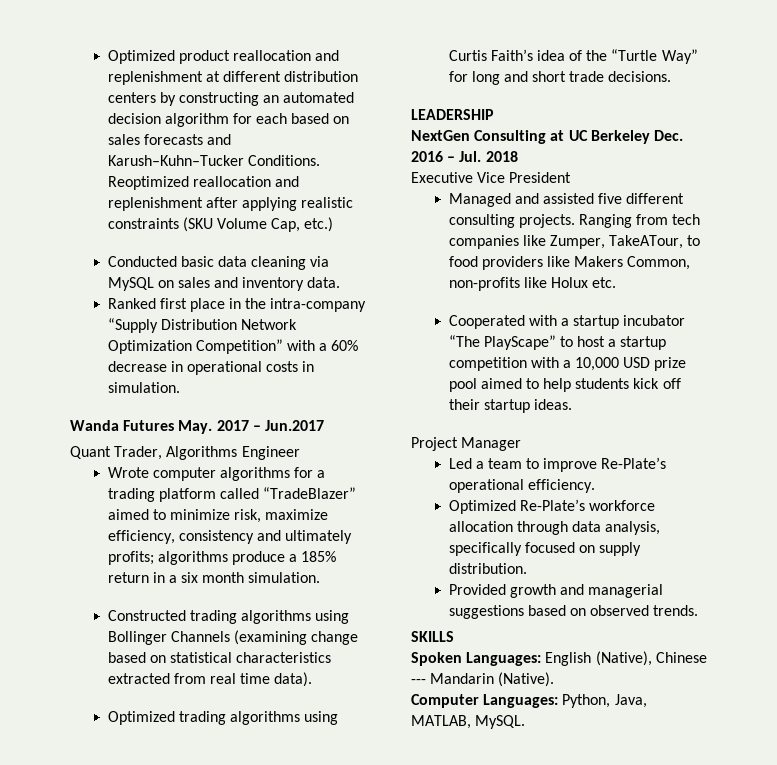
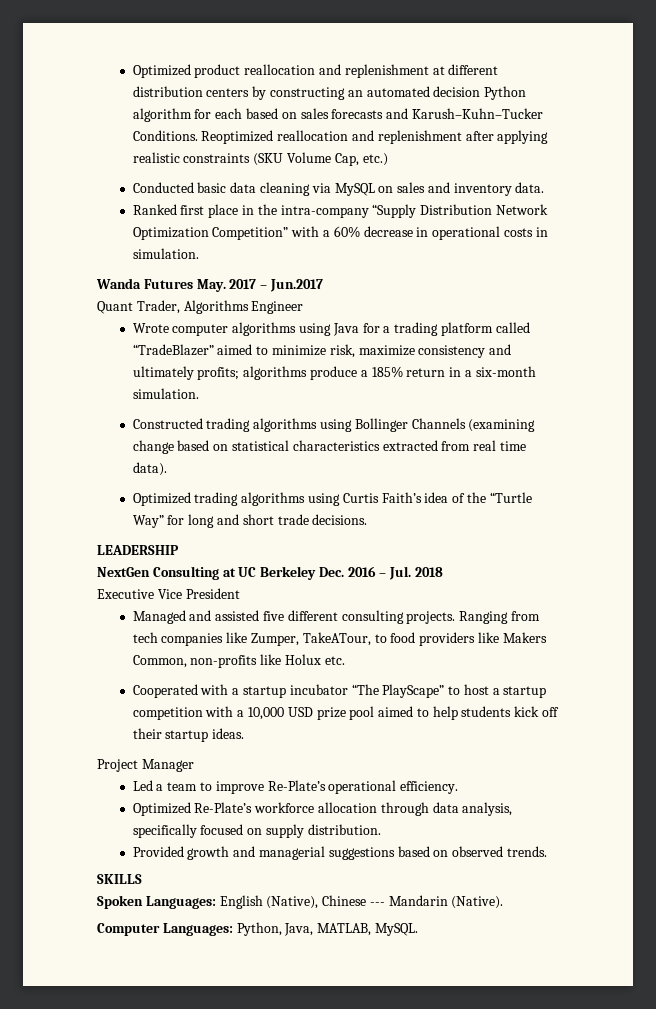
- Optimized product reallocation and replenishment at different distribution centers by constructing an automated decision algorithm for each based on sales forecasts and Karush–Kuhn–Tucker Conditions.
+ Optimized product reallocation and replenishment at different distribution centers by constructing an automated decision Python algorithm for each based on sales forecasts and Karush–Kuhn–Tucker Conditions.
- Wrote computer algorithms for a trading platform called “TradeBlazer” aimed to minimize risk, maximize efficiency, consistency and ultimately profits; algorithms produce a 185% return in a six month simulation.
+ Wrote computer algorithms using Java for a trading platform called “TradeBlazer” aimed to minimize risk, maximize consistency and ultimately profits; algorithms produce a 185% return in a six-month simulation.

